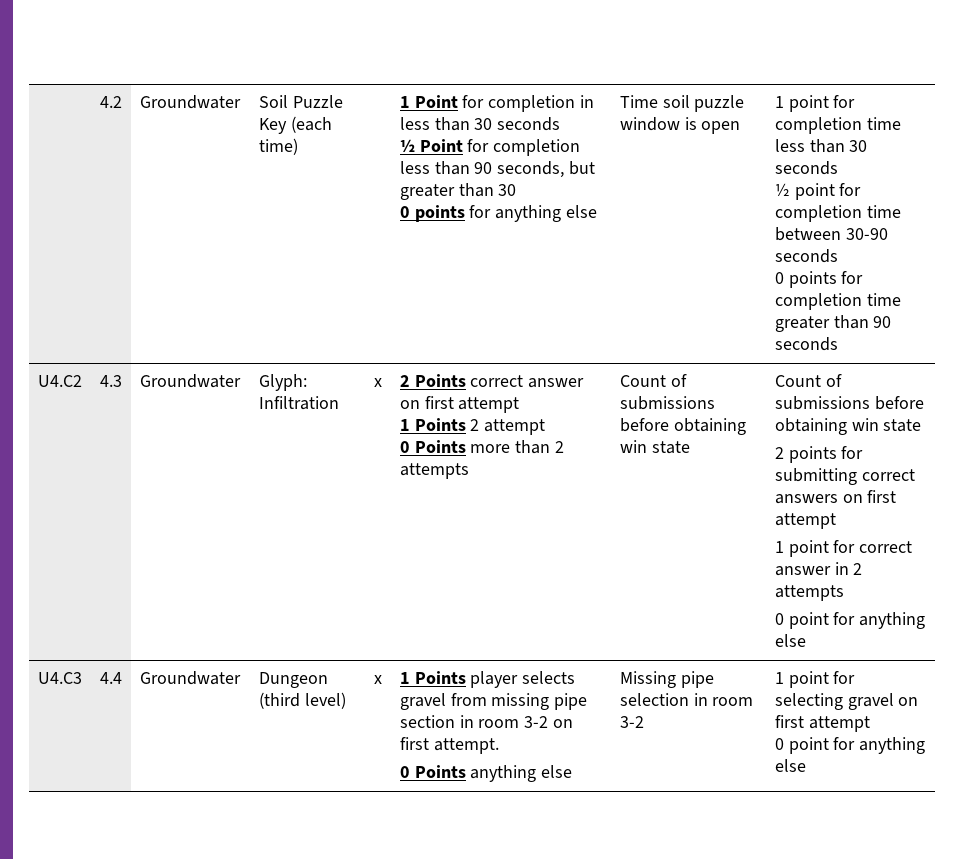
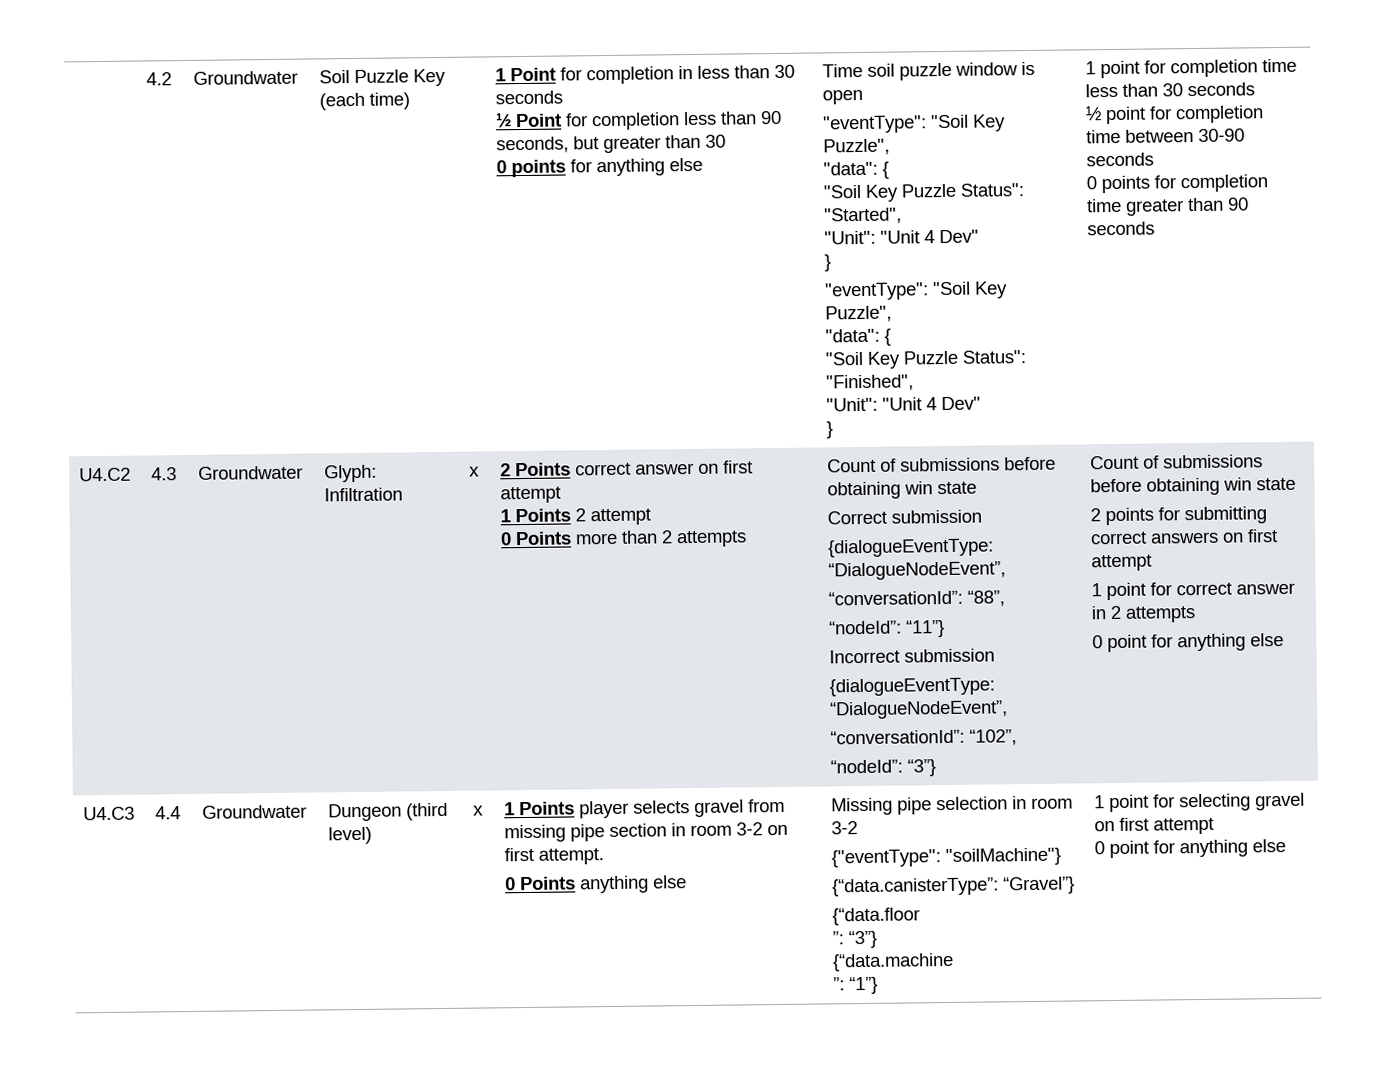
  Time soil puzzle window is open
+ "eventType": "Soil Key Puzzle",
+ "data": {
+ "Soil Key Puzzle Status": "Started",
+ "Unit": "Unit 4 Dev"
+ }
+ "eventType": "Soil Key Puzzle",
+ "data": {
+ "Soil Key Puzzle Status": "Finished",
+ "Unit": "Unit 4 Dev"
+ }
+ Correct submission
+ {dialogueEventType: “DialogueNodeEvent”,
+ “conversationId”: “88”,
+ “nodeId”: “11”}
+ Incorrect submission
+ {dialogueEventType: “DialogueNodeEvent”,
+ “conversationId”: “102”,
+ “nodeId”: “3”}
+ {"eventType": "soilMachine"}
+ {“data.canisterType”: “Gravel”}
+ {“data.floor
+ ”: “3”}
+ {“data.machine
+ ”: “1”}

